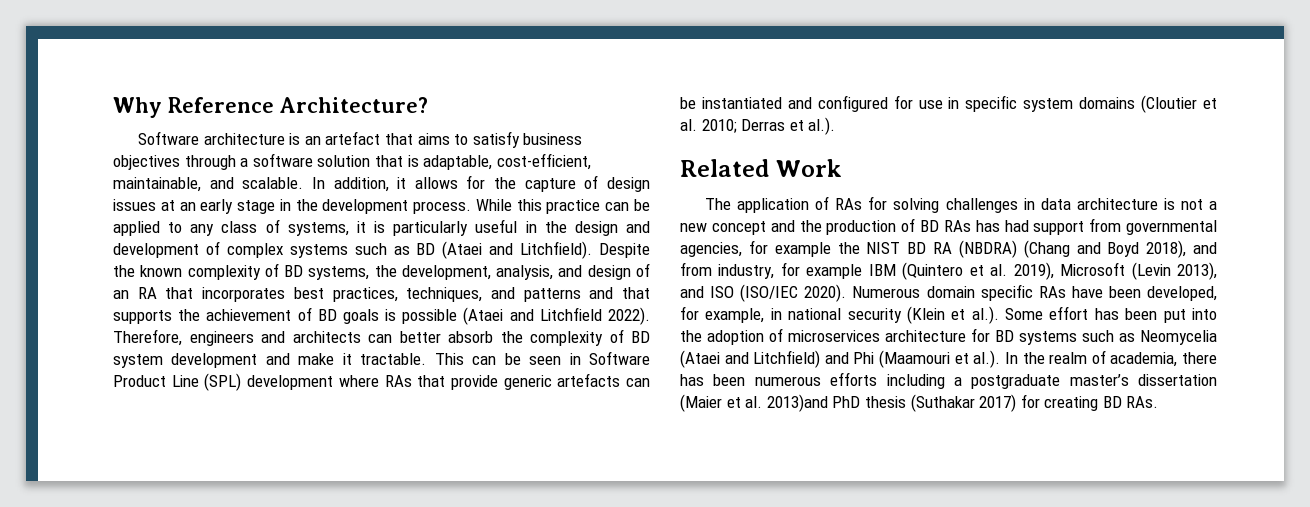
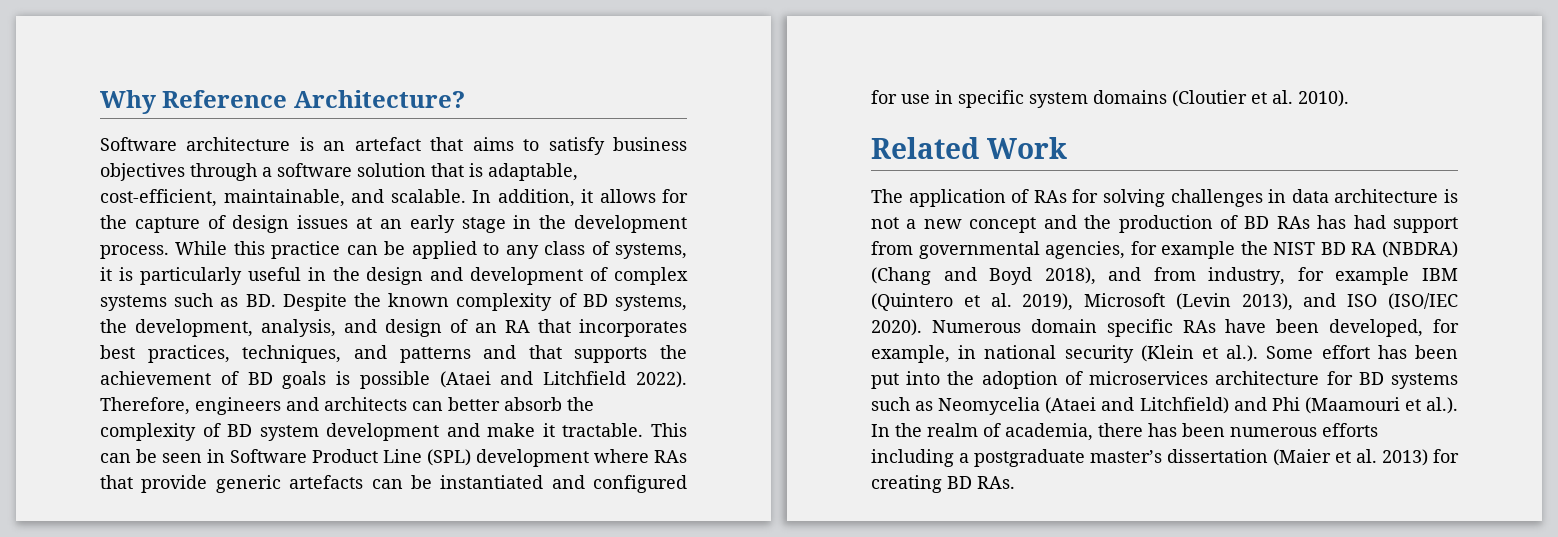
- While this practice can be applied to any class of systems, it is particularly useful in the design and development of complex systems such as BD (Ataei and Litchfield). Despite the known complexity of BD systems, the development, analysis, and design of an RA that incorporates best practices, techniques, and patterns and that supports the achievement of BD goals is possible (Ataei and Litchfield 2022).
+ While this practice can be applied to any class of systems, it is particularly useful in the design and development of complex systems such as BD. Despite the known complexity of BD systems, the development, analysis, and design of an RA that incorporates best practices, techniques, and patterns and that supports the achievement of BD goals is possible (Ataei and Litchfield 2022).
- This can be seen in Software Product Line (SPL) development where RAs that provide generic artefacts can be instantiated and configured for use in specific system domains (Cloutier et al. 2010; Derras et al.).
+ This can be seen in Software Product Line (SPL) development where RAs that provide generic artefacts can be instantiated and configured for use in specific system domains (Cloutier et al. 2010).
- Numerous domain specific RAs have been developed, for example, in national security (Klein et al.). Some effort has been put into the adoption of microservices architecture for BD systems such as Neomycelia (Ataei and Litchfield) and Phi (Maamouri et al.). In the realm of academia, there has been numerous efforts including a postgraduate master’s dissertation (Maier et al. 2013)and PhD thesis (Suthakar 2017) for creating BD RAs.
+ Numerous domain specific RAs have been developed, for example, in national security (Klein et al.). Some effort has been put into the adoption of microservices architecture for BD systems such as Neomycelia (Ataei and Litchfield) and Phi (Maamouri et al.). In the realm of academia, there has been numerous efforts including a postgraduate master’s dissertation (Maier et al. 2013) for creating BD RAs.

